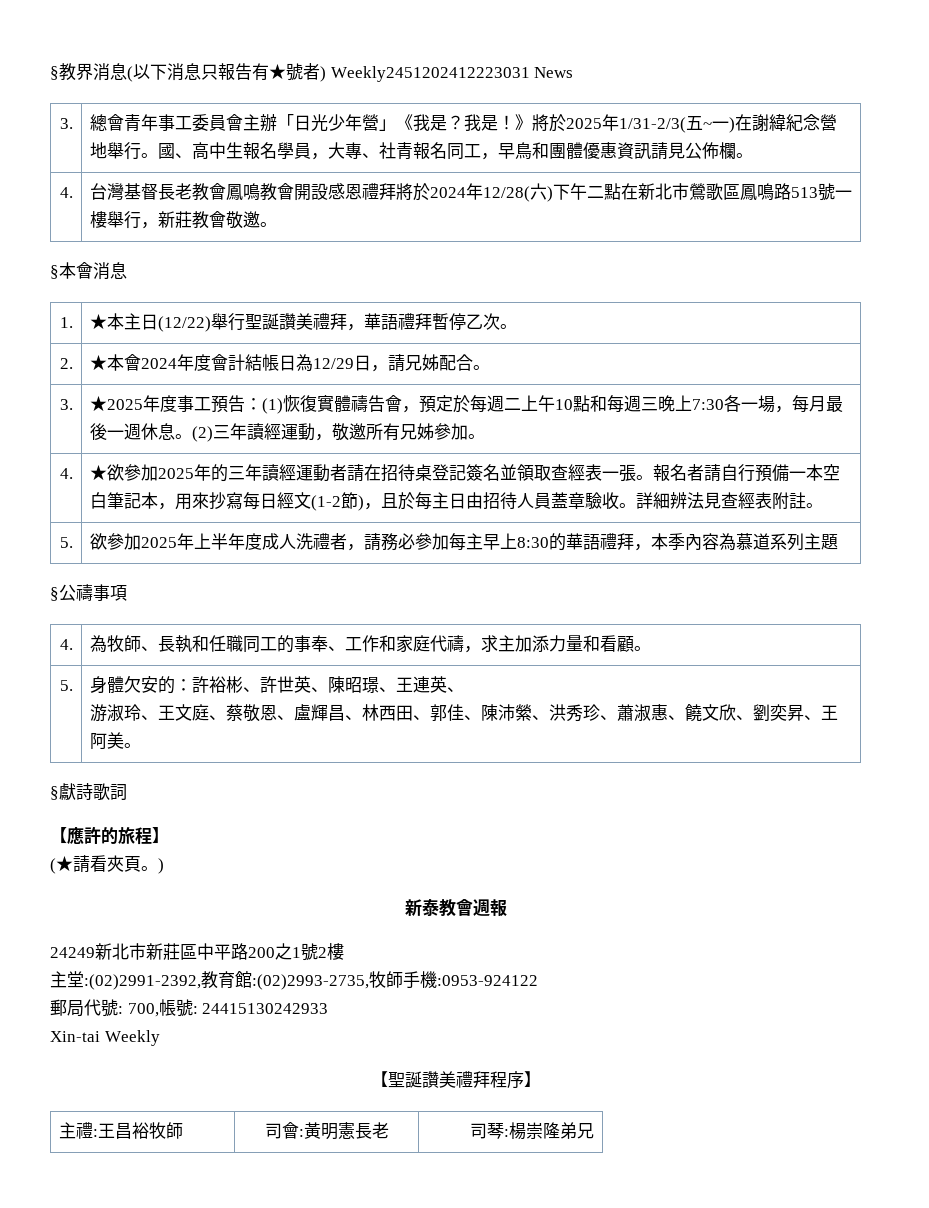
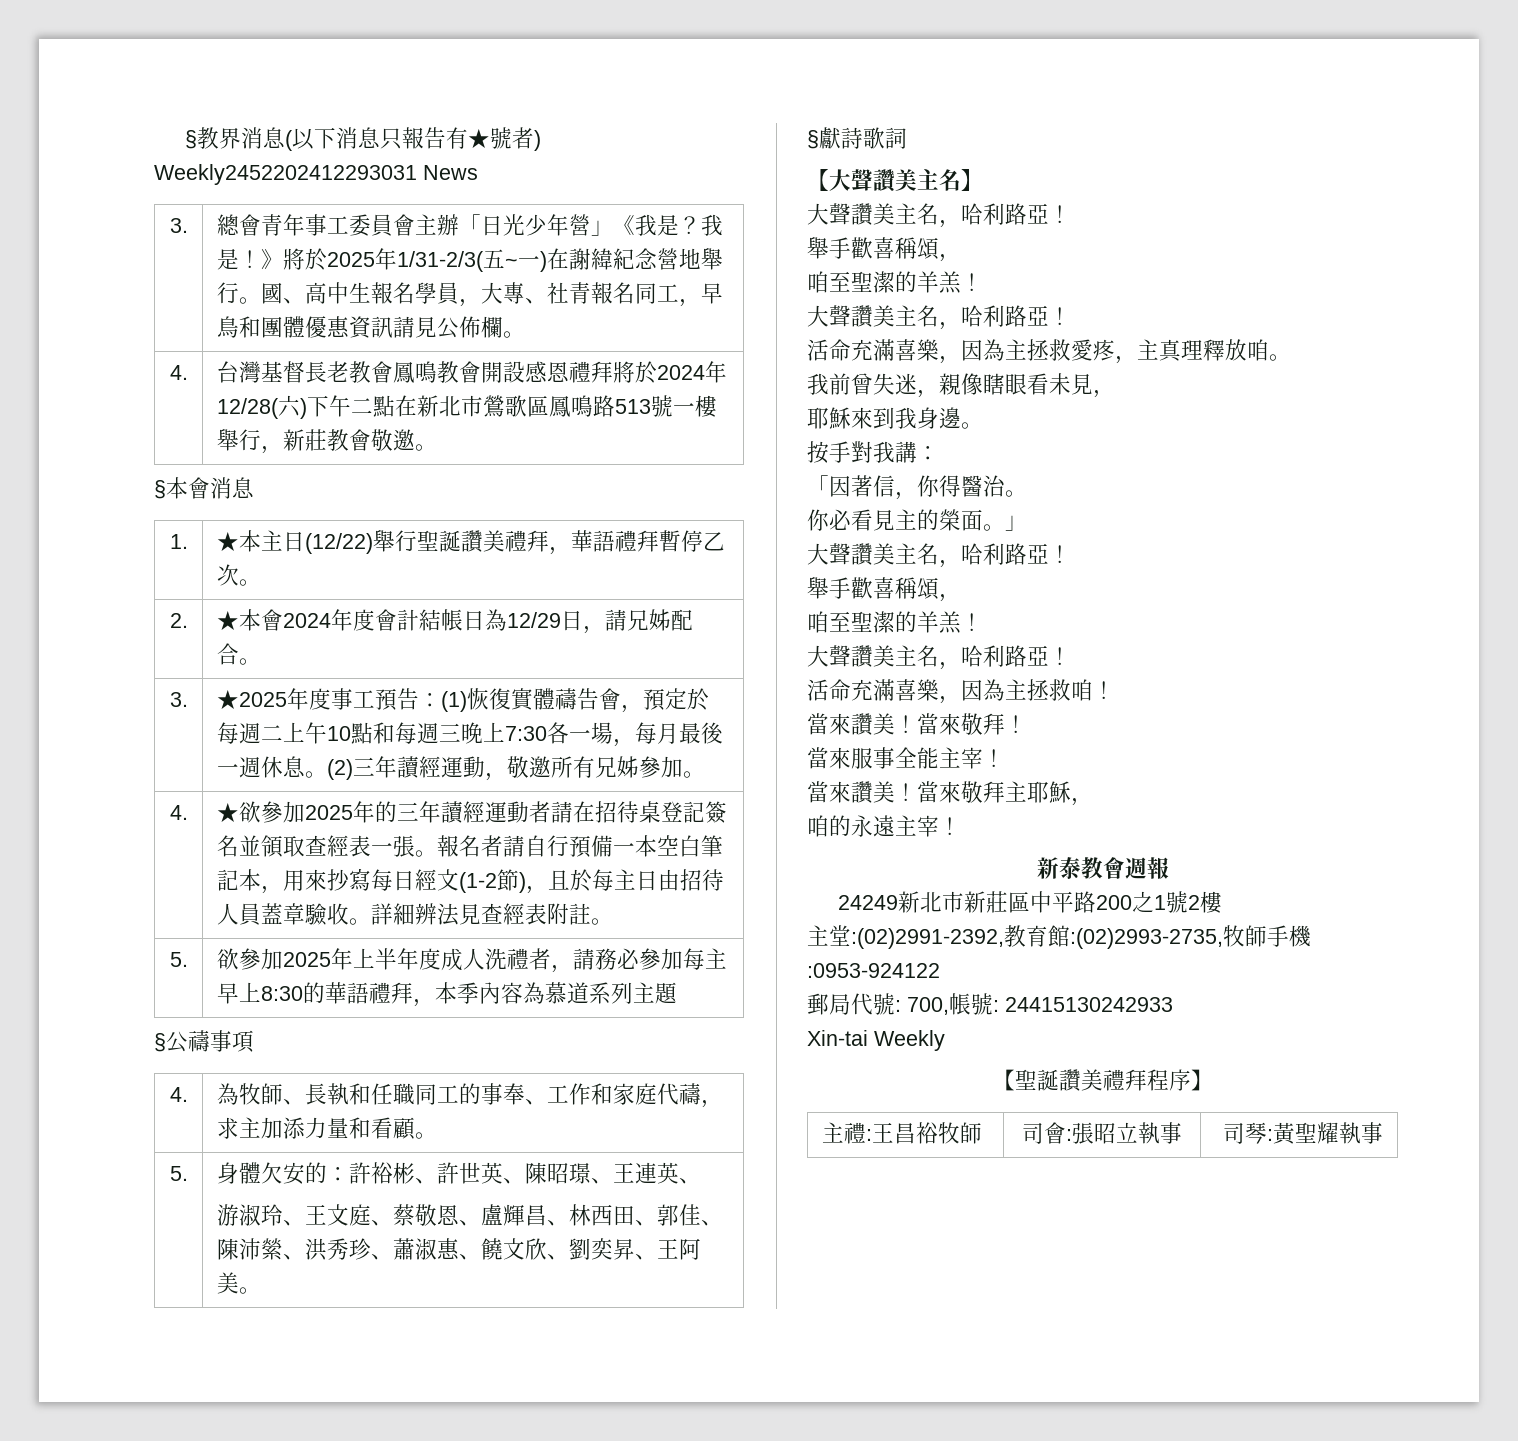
- §教界消息(以下消息只報告有★號者) Weekly2451202412223031 News
+ §教界消息(以下消息只報告有★號者) Weekly2452202412293031 News
- 【應許的旅程】
- (★請看夾頁。)
+ 【大聲讚美主名】
+ 大聲讚美主名，哈利路亞！
+ 舉手歡喜稱頌，
+ 咱至聖潔的羊羔！
+ 大聲讚美主名，哈利路亞！
+ 活命充滿喜樂，因為主拯救愛疼，主真理釋放咱。
+ 我前曾失迷，親像瞎眼看未見，
+ 耶穌來到我身邊。
+ 按手對我講：
+ 「因著信，你得醫治。
+ 你必看見主的榮面。」
+ 大聲讚美主名，哈利路亞！
+ 舉手歡喜稱頌，
+ 咱至聖潔的羊羔！
+ 大聲讚美主名，哈利路亞！
+ 活命充滿喜樂，因為主拯救咱！
+ 當來讚美！當來敬拜！
+ 當來服事全能主宰！
+ 當來讚美！當來敬拜主耶穌，
+ 咱的永遠主宰！
- 主禮:王昌裕牧師 | 司會:黃明憲長老 | 司琴:楊崇隆弟兄
+ 主禮:王昌裕牧師 | 司會:張昭立執事 | 司琴:黃聖耀執事

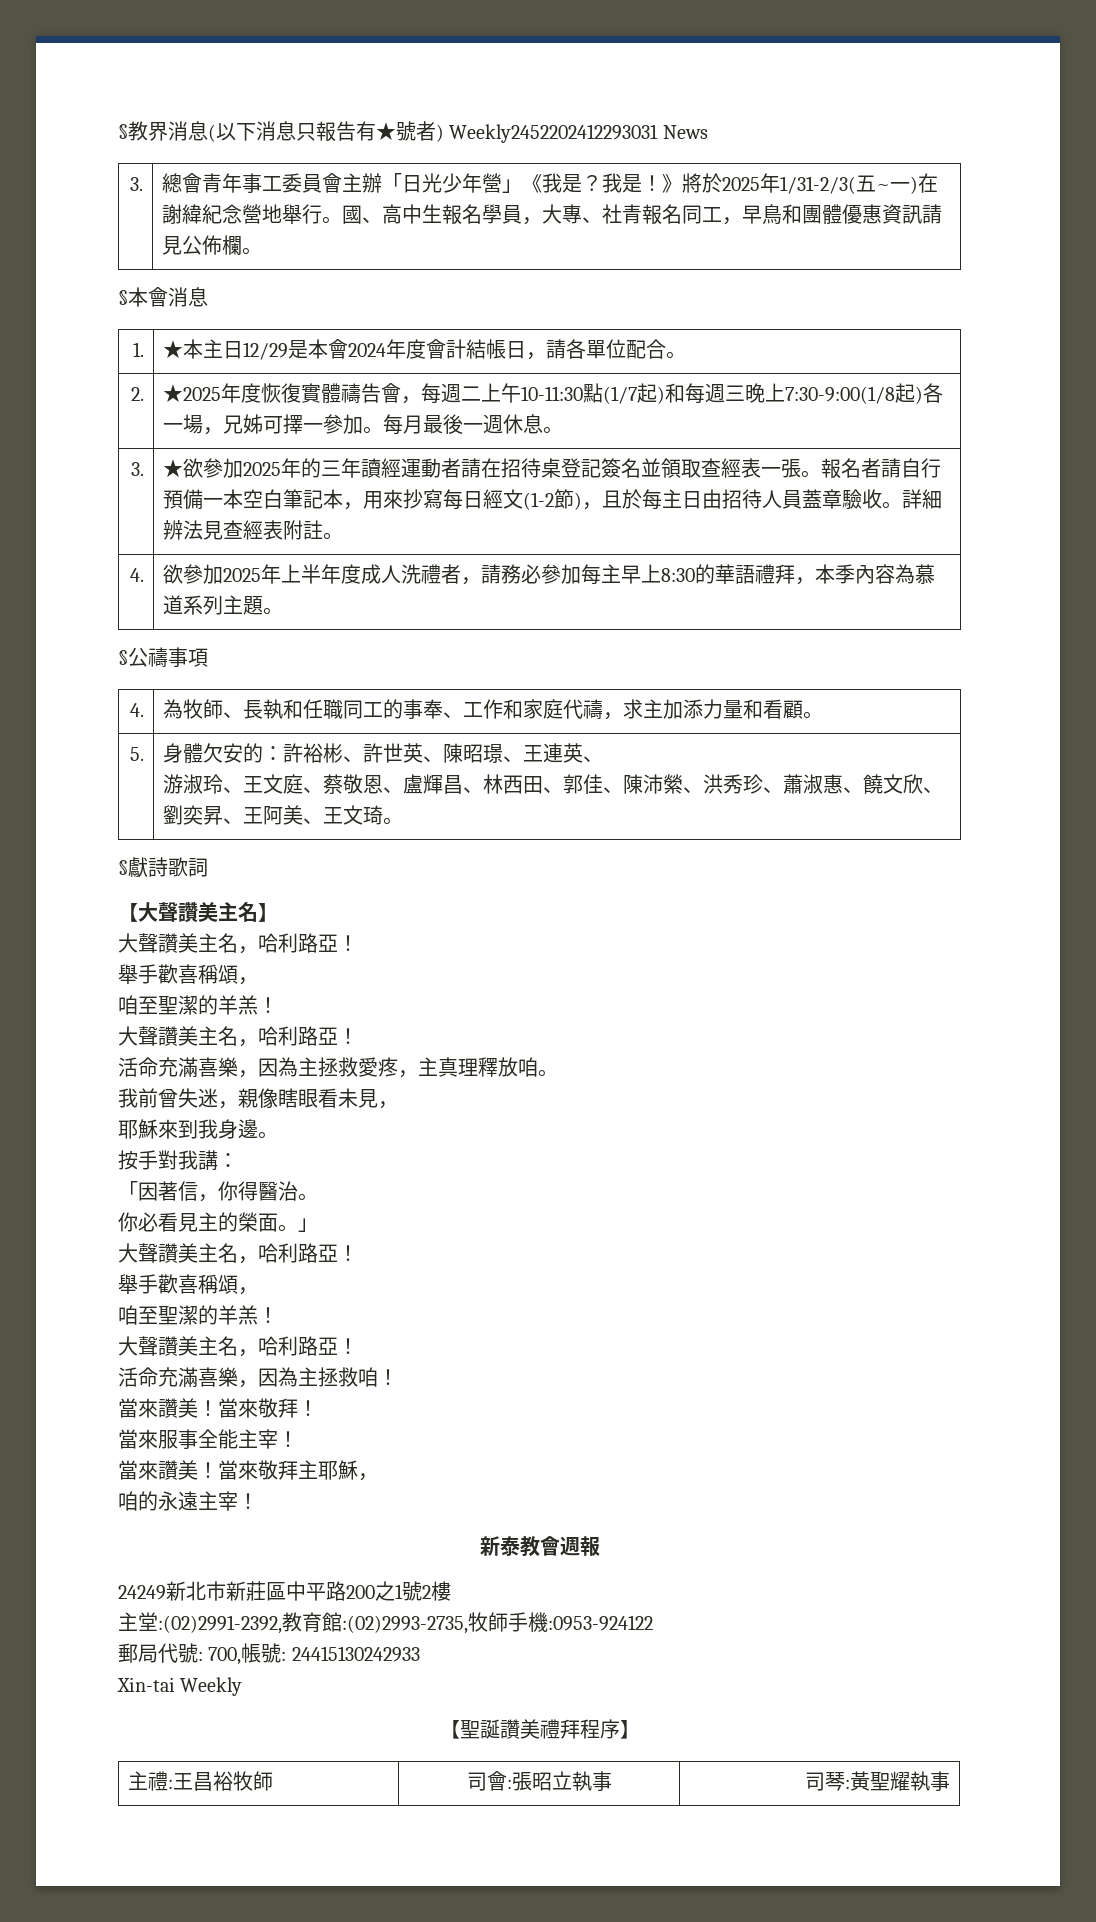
- 4. | 台灣基督長老教會鳳鳴教會開設感恩禮拜將於2024年12/28(六)下午二點在新北市鶯歌區鳳鳴路513號一樓舉行，新莊教會敬邀。
- 1. | ★本主日(12/22)舉行聖誕讚美禮拜，華語禮拜暫停乙次。
- 2. | ★本會2024年度會計結帳日為12/29日，請兄姊配合。
+ 1. | ★本主日12/29是本會2024年度會計結帳日，請各單位配合。
- 3. | ★2025年度事工預告：(1)恢復實體禱告會，預定於每週二上午10點和每週三晚上7:30各一場，每月最後一週休息。(2)三年讀經運動，敬邀所有兄姊參加。
- 4.
+ 2. | ★2025年度恢復實體禱告會，每週二上午10-11:30點(1/7起)和每週三晚上7:30-9:00(1/8起)各一場，兄姊可擇一參加。每月最後一週休息。
+ 3.
- 5. | 欲參加2025年上半年度成人洗禮者，請務必參加每主早上8:30的華語禮拜，本季內容為慕道系列主題
+ 4. | 欲參加2025年上半年度成人洗禮者，請務必參加每主早上8:30的華語禮拜，本季內容為慕道系列主題。
  5. | 身體欠安的：許裕彬、許世英、陳昭璟、王連英、
- 游淑玲、王文庭、蔡敬恩、盧輝昌、林西田、郭佳、陳沛縈、洪秀珍、蕭淑惠、饒文欣、劉奕昇、王阿美。
+ 游淑玲、王文庭、蔡敬恩、盧輝昌、林西田、郭佳、陳沛縈、洪秀珍、蕭淑惠、饒文欣、劉奕昇、王阿美、王文琦。

